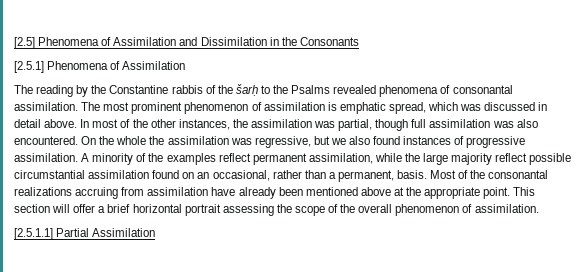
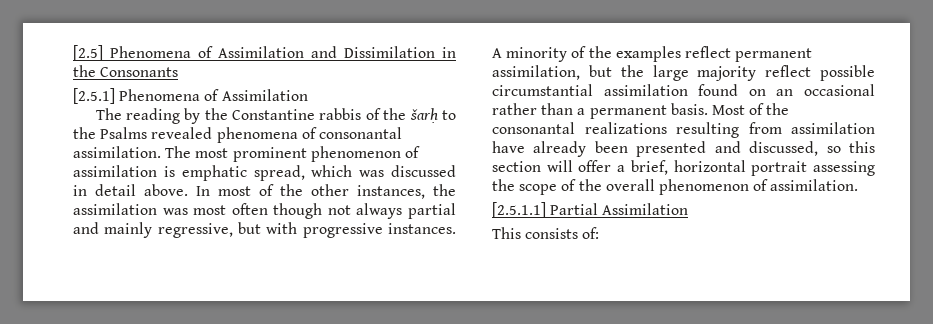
- In most of the other instances, the assimilation was partial, though full assimilation was also encountered. On the whole the assimilation was regressive, but we also found instances of progressive assimilation.
+ In most of the other instances, the assimilation was most often though not always partial and mainly regressive, but with progressive instances.
- A minority of the examples reflect permanent assimilation, while the large majority reflect possible circumstantial assimilation found on an occasional, rather than a permanent, basis.
+ A minority of the examples reflect permanent assimilation, but the large majority reflect possible circumstantial assimilation found on an occasional rather than a permanent basis.
- Most of the consonantal realizations accruing from assimilation have already been mentioned above at the appropriate point. This section will offer a brief horizontal portrait assessing the scope of the overall phenomenon of assimilation.
+ Most of the consonantal realizations resulting from assimilation have already been presented and discussed, so this section will offer a brief, horizontal portrait assessing the scope of the overall phenomenon of assimilation.
+ This consists of:

